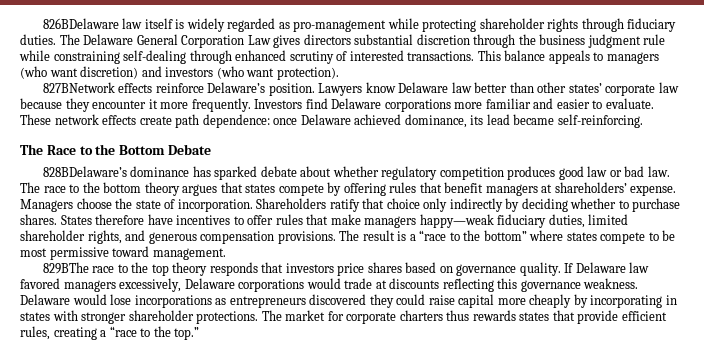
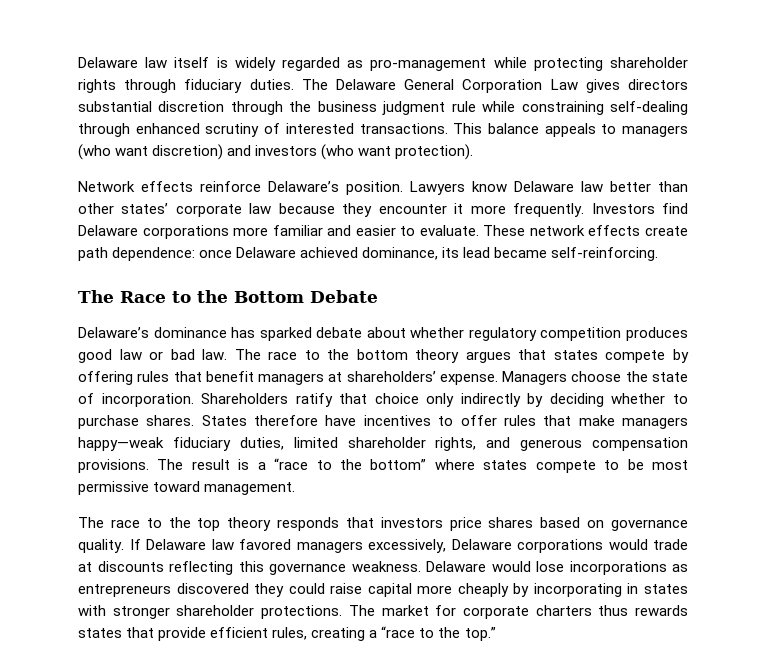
- 826BDelaware law itself is widely regarded as pro-management while protecting shareholder rights through fiduciary duties.
+ Delaware law itself is widely regarded as pro-management while protecting shareholder rights through fiduciary duties.
- 827BNetwork effects reinforce Delaware’s position.
+ Network effects reinforce Delaware’s position.
- 828BDelaware’s dominance has sparked debate about whether regulatory competition produces good law or bad law.
+ Delaware’s dominance has sparked debate about whether regulatory competition produces good law or bad law.
- 829BThe race to the top theory responds that investors price shares based on governance quality.
+ The race to the top theory responds that investors price shares based on governance quality.

